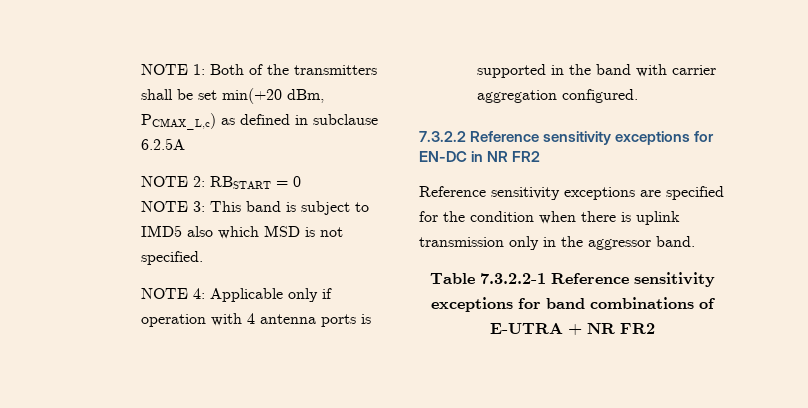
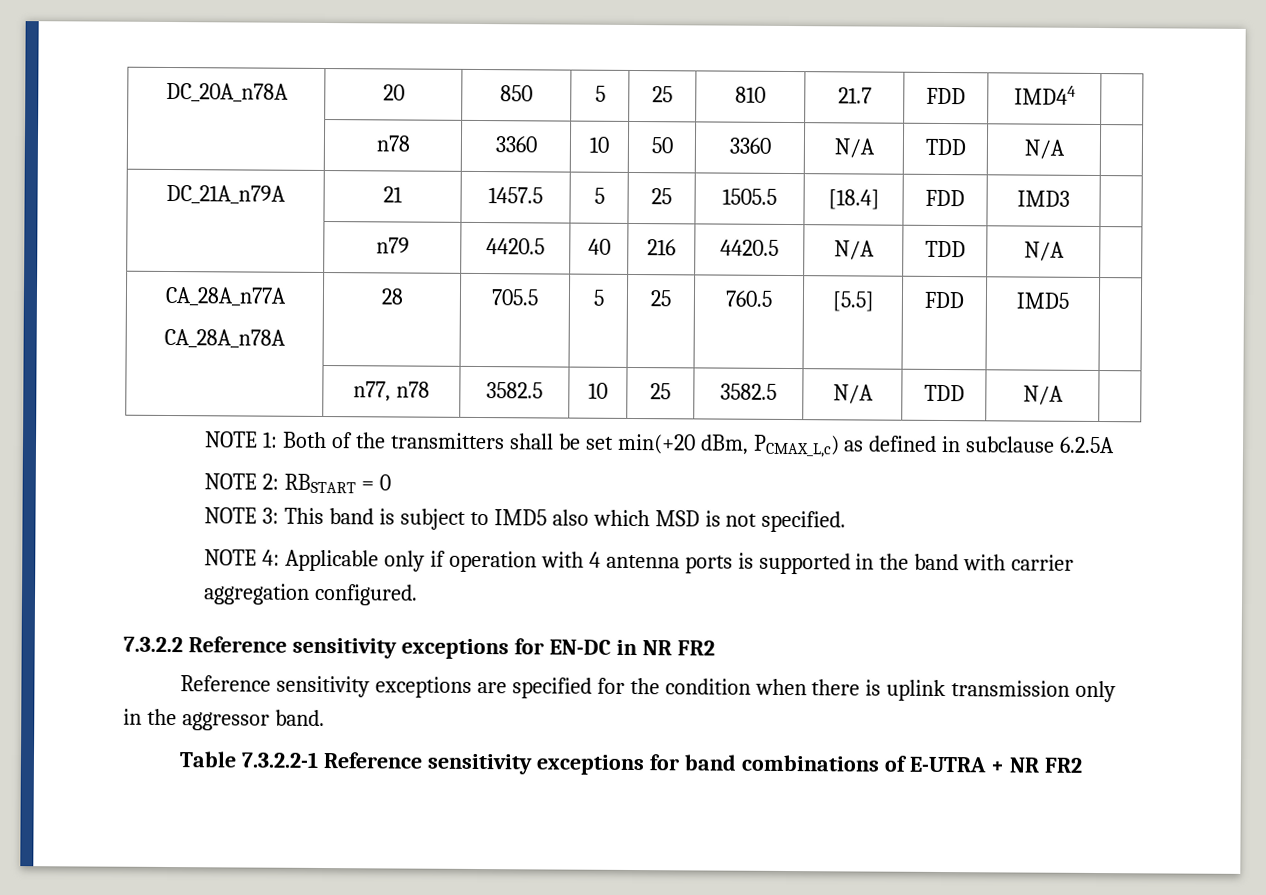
+ DC_20A_n78A | 20 | 850 | 5 | 25 | 810 | 21.7 | FDD | IMD44 |
+ | n78 | 3360 | 10 | 50 | 3360 | N/A | TDD | N/A |
+ DC_21A_n79A | 21 | 1457.5 | 5 | 25 | 1505.5 | [18.4] | FDD | IMD3 |
+ | n79 | 4420.5 | 40 | 216 | 4420.5 | N/A | TDD | N/A |
+ CA_28A_n77A
+ CA_28A_n78A | 28 | 705.5 | 5 | 25 | 760.5 | [5.5] | FDD | IMD5 |
+ | n77, n78 | 3582.5 | 10 | 25 | 3582.5 | N/A | TDD | N/A |

